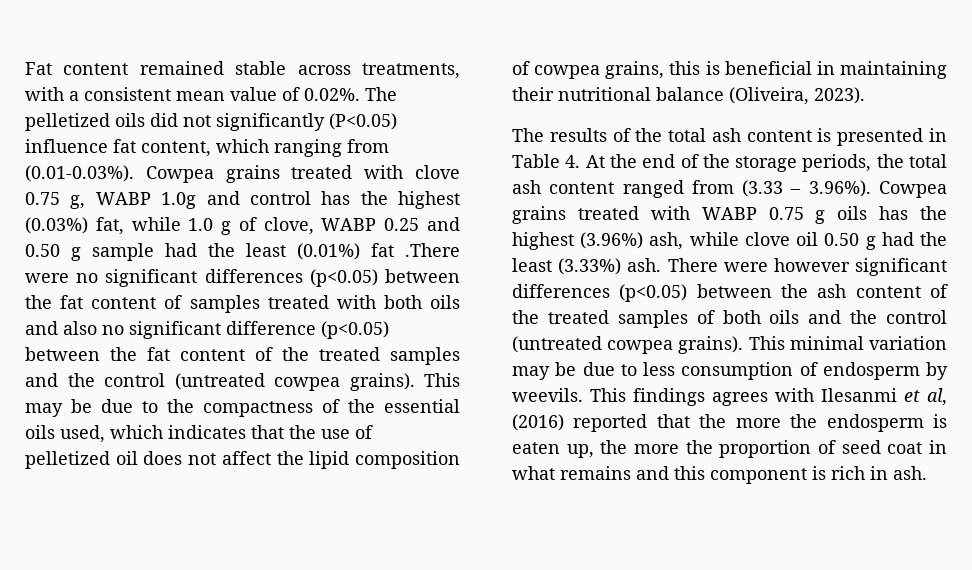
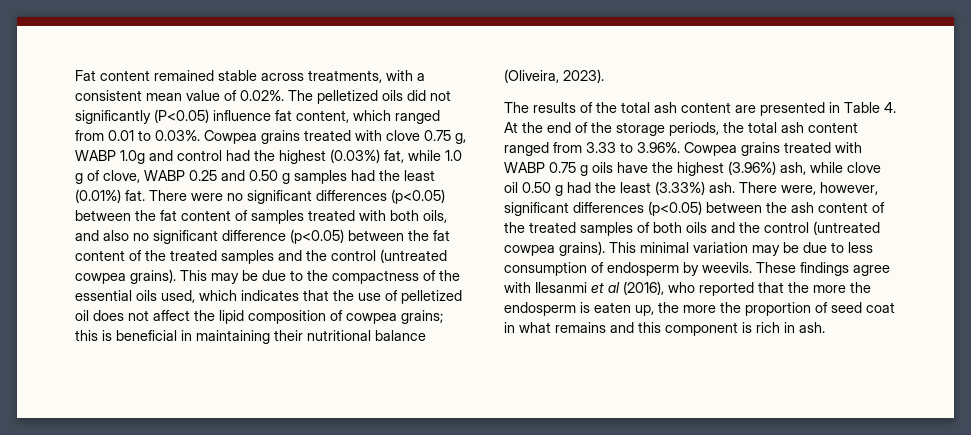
- Fat content remained stable across treatments, with a consistent mean value of 0.02%. The pelletized oils did not significantly (P<0.05) influence fat content, which ranging from (0.01-0.03%). Cowpea grains treated with clove 0.75 g, WABP 1.0g and control has the highest (0.03%) fat, while 1.0 g of clove, WABP 0.25 and 0.50 g sample had the least (0.01%) fat .There were no significant differences (p<0.05) between the fat content of samples treated with both oils and also no significant difference (p<0.05) between the fat content of the treated samples and the control (untreated cowpea grains).
+ Fat content remained stable across treatments, with a consistent mean value of 0.02%. The pelletized oils did not significantly (P<0.05) influence fat content, which ranged from 0.01 to 0.03%. Cowpea grains treated with clove 0.75 g, WABP 1.0g and control had the highest (0.03%) fat, while 1.0 g of clove, WABP 0.25 and 0.50 g samples had the least (0.01%) fat. There were no significant differences (p<0.05) between the fat content of samples treated with both oils, and also no significant difference (p<0.05) between the fat content of the treated samples and the control (untreated cowpea grains).
- This may be due to the compactness of the essential oils used, which indicates that the use of pelletized oil does not affect the lipid composition of cowpea grains, this is beneficial in maintaining their nutritional balance (Oliveira, 2023).
+ This may be due to the compactness of the essential oils used, which indicates that the use of pelletized oil does not affect the lipid composition of cowpea grains; this is beneficial in maintaining their nutritional balance (Oliveira, 2023).
- The results of the total ash content is presented in Table 4. At the end of the storage periods, the total ash content ranged from (3.33 – 3.96%). Cowpea grains treated with WABP 0.75 g oils has the highest (3.96%) ash, while clove oil 0.50 g had the least (3.33%) ash.
+ The results of the total ash content are presented in Table 4. At the end of the storage periods, the total ash content ranged from 3.33 to 3.96%. Cowpea grains treated with WABP 0.75 g oils have the highest (3.96%) ash, while clove oil 0.50 g had the least (3.33%) ash.
- There were however significant differences (p<0.05) between the ash content of the treated samples of both oils and the control (untreated cowpea grains).
+ There were, however, significant differences (p<0.05) between the ash content of the treated samples of both oils and the control (untreated cowpea grains).
- This findings agrees with Ilesanmi et al, (2016) reported that the more the endosperm is eaten up, the more the proportion of seed coat in what remains and this component is rich in ash.
+ These findings agree with Ilesanmi et al (2016), who reported that the more the endosperm is eaten up, the more the proportion of seed coat in what remains and this component is rich in ash.

